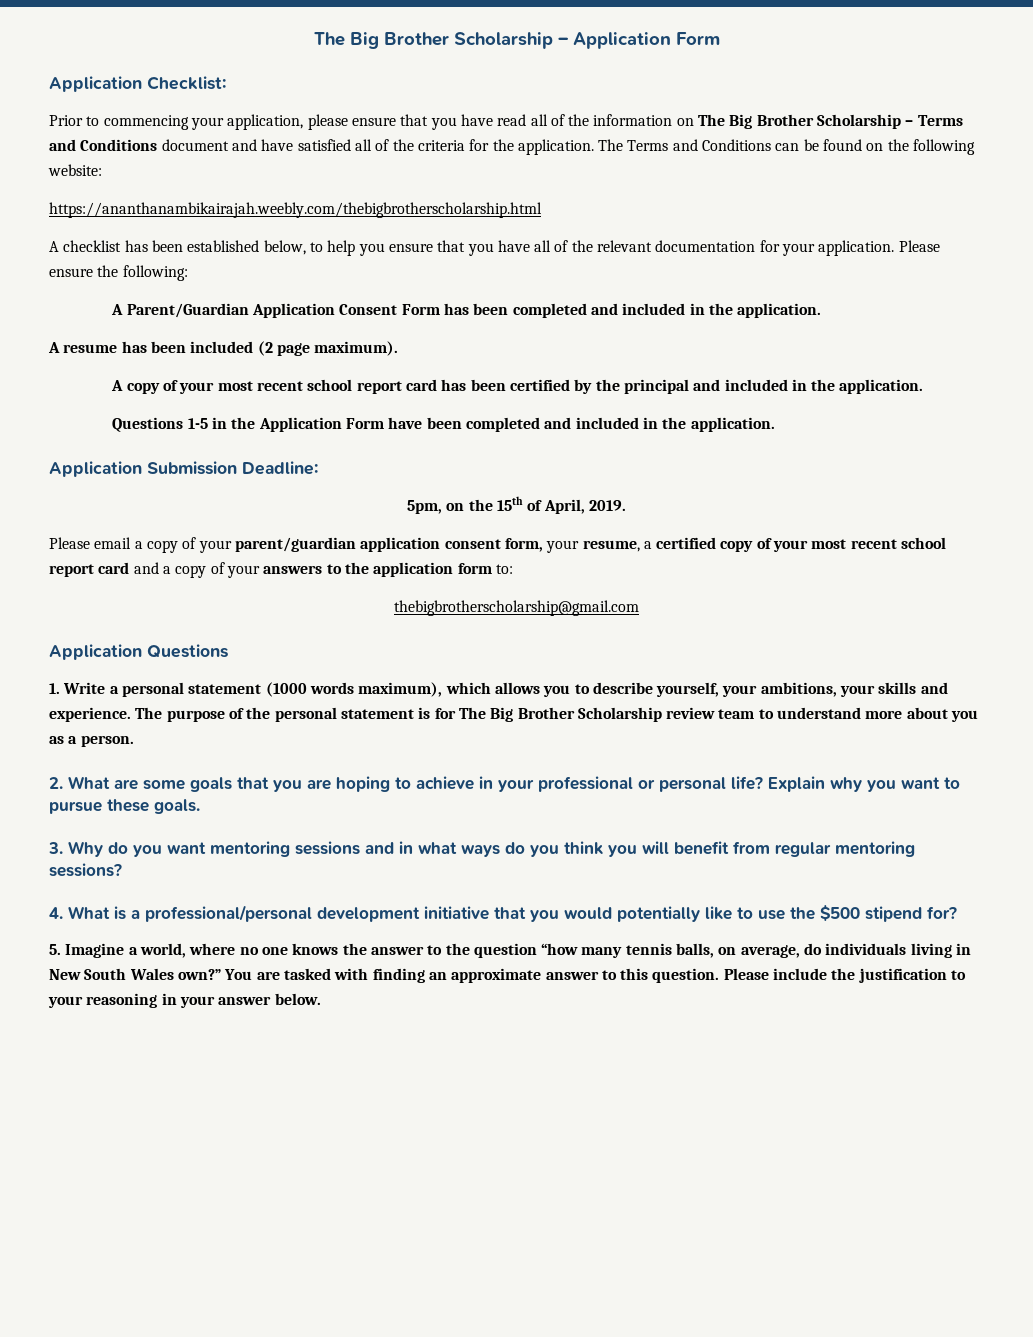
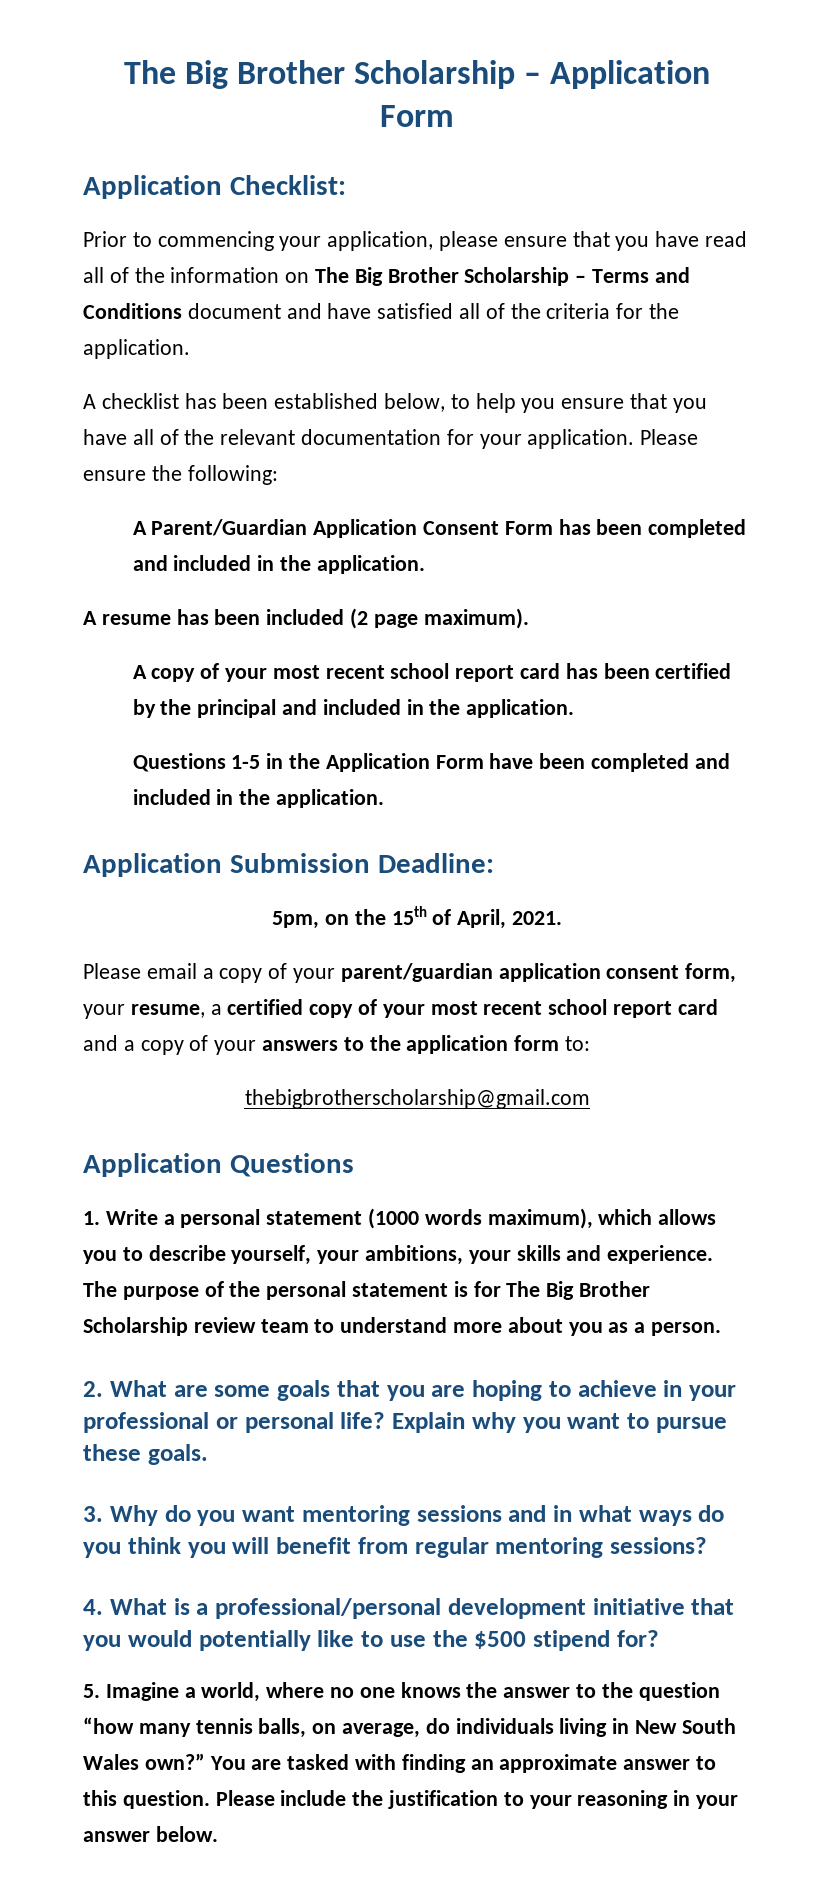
- The Terms and Conditions can be found on the following website:
- https://ananthanambikairajah.weebly.com/thebigbrotherscholarship.html
- 5pm, on the 15th of April, 2019.
+ 5pm, on the 15th of April, 2021.

